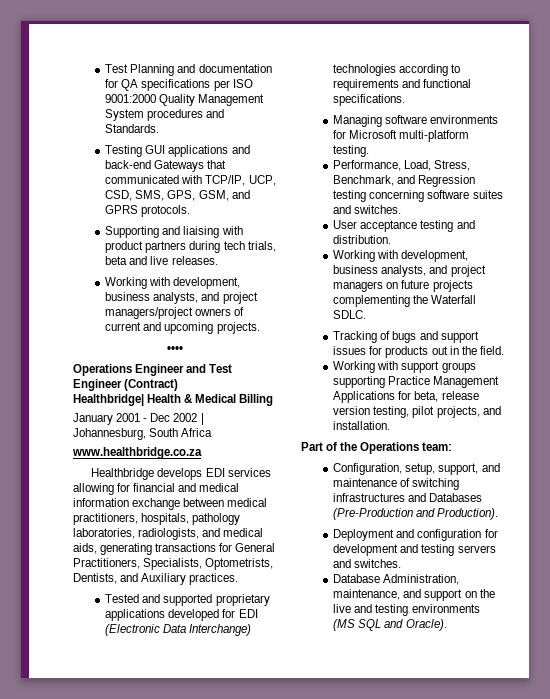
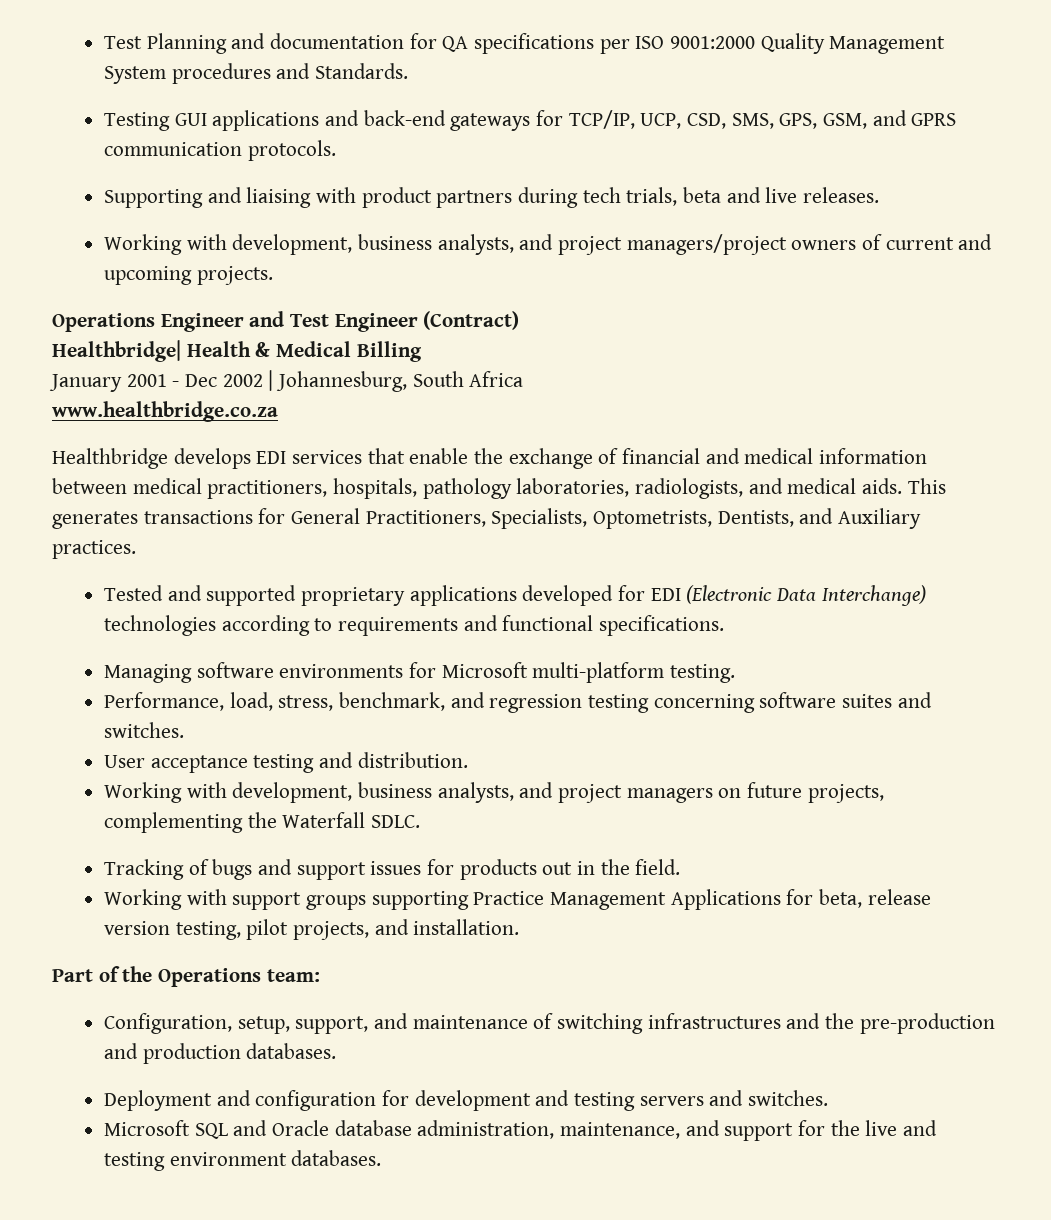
- Testing GUI applications and back-end Gateways that communicated with TCP/IP, UCP, CSD, SMS, GPS, GSM, and GPRS protocols.
+ Testing GUI applications and back-end gateways for TCP/IP, UCP, CSD, SMS, GPS, GSM, and GPRS communication protocols.
- ••••
- Healthbridge develops EDI services allowing for financial and medical information exchange between medical practitioners, hospitals, pathology laboratories, radiologists, and medical aids, generating transactions for General Practitioners, Specialists, Optometrists, Dentists, and Auxiliary practices.
+ Healthbridge develops EDI services that enable the exchange of financial and medical information between medical practitioners, hospitals, pathology laboratories, radiologists, and medical aids. This generates transactions for General Practitioners, Specialists, Optometrists, Dentists, and Auxiliary practices.
- Performance, Load, Stress, Benchmark, and Regression testing concerning software suites and switches.
+ Performance, load, stress, benchmark, and regression testing concerning software suites and switches.
- Working with development, business analysts, and project managers on future projects complementing the Waterfall SDLC.
+ Working with development, business analysts, and project managers on future projects, complementing the Waterfall SDLC.
- Configuration, setup, support, and maintenance of switching infrastructures and Databases (Pre-Production and Production).
+ Configuration, setup, support, and maintenance of switching infrastructures and the pre-production and production databases.
- Database Administration, maintenance, and support on the live and testing environments (MS SQL and Oracle).
+ Microsoft SQL and Oracle database administration, maintenance, and support for the live and testing environment databases.

